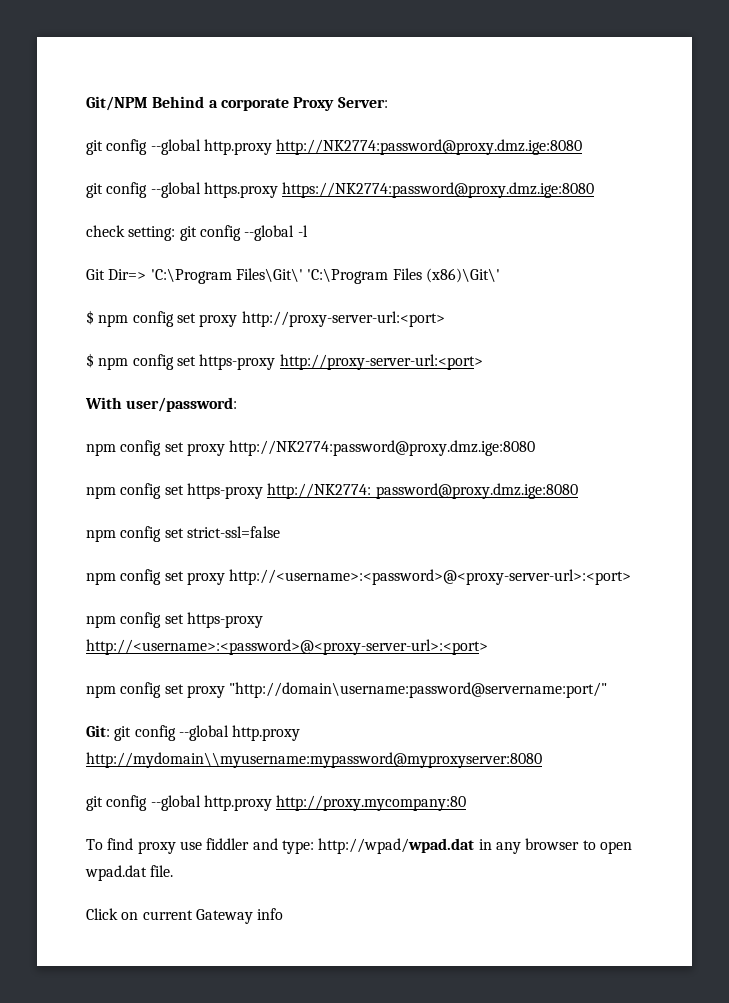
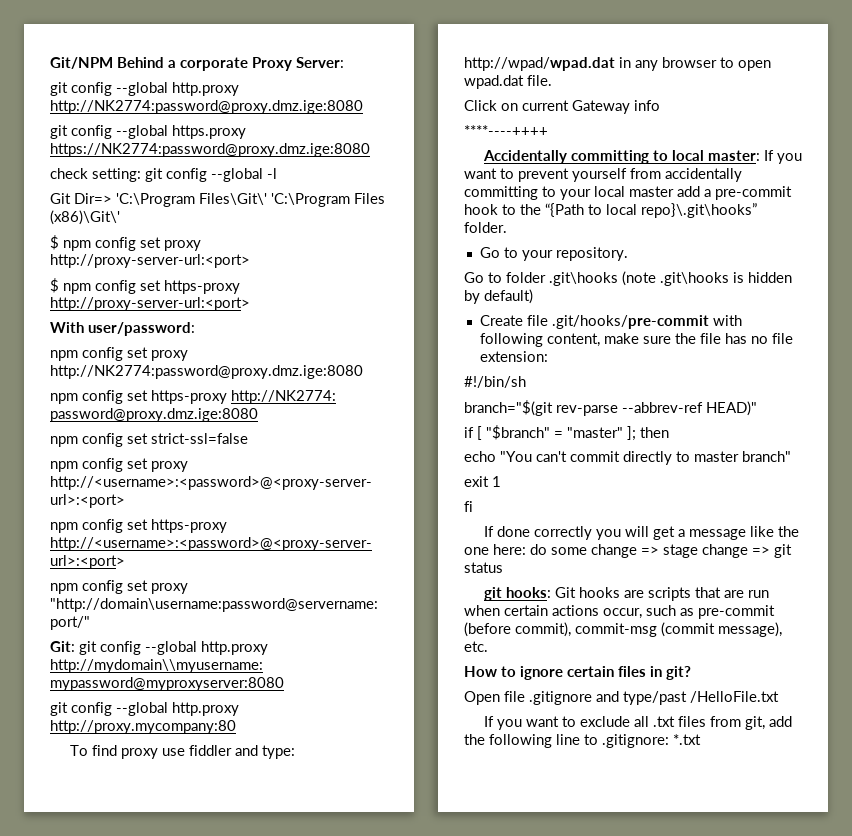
+ ****----++++
+ Accidentally committing to local master: If you want to prevent yourself from accidentally committing to your local master add a pre-commit hook to the “{Path to local repo}\.git\hooks” folder.
+ Go to your repository.
+ Go to folder .git\hooks (note .git\hooks is hidden by default)
+ Create file .git/hooks/pre-commit with following content, make sure the file has no file extension:
+ #!/bin/sh
+ branch="$(git rev-parse --abbrev-ref HEAD)"
+ if [ "$branch" = "master" ]; then
+ echo "You can't commit directly to master branch"
+ exit 1
+ fi
+ If done correctly you will get a message like the one here: do some change => stage change => git status
+ git hooks: Git hooks are scripts that are run when certain actions occur, such as pre-commit (before commit), commit-msg (commit message), etc.
+ How to ignore certain files in git?
+ Open file .gitignore and type/past /HelloFile.txt
+ If you want to exclude all .txt files from git, add the following line to .gitignore: *.txt

